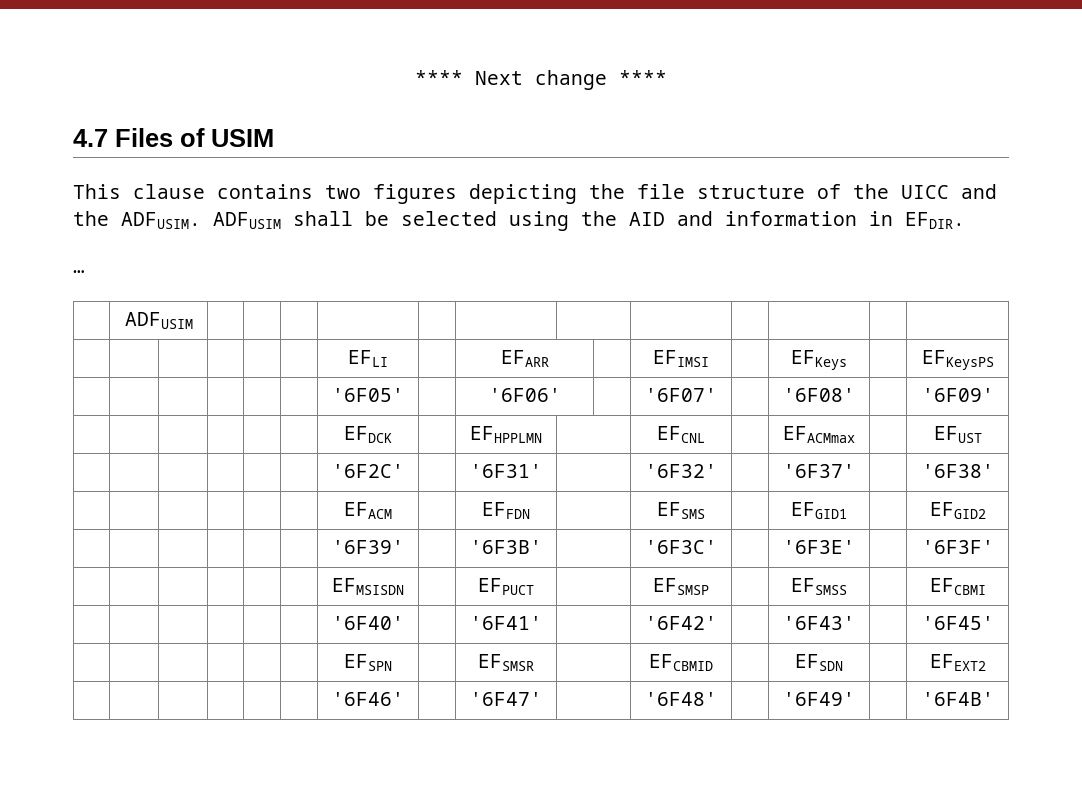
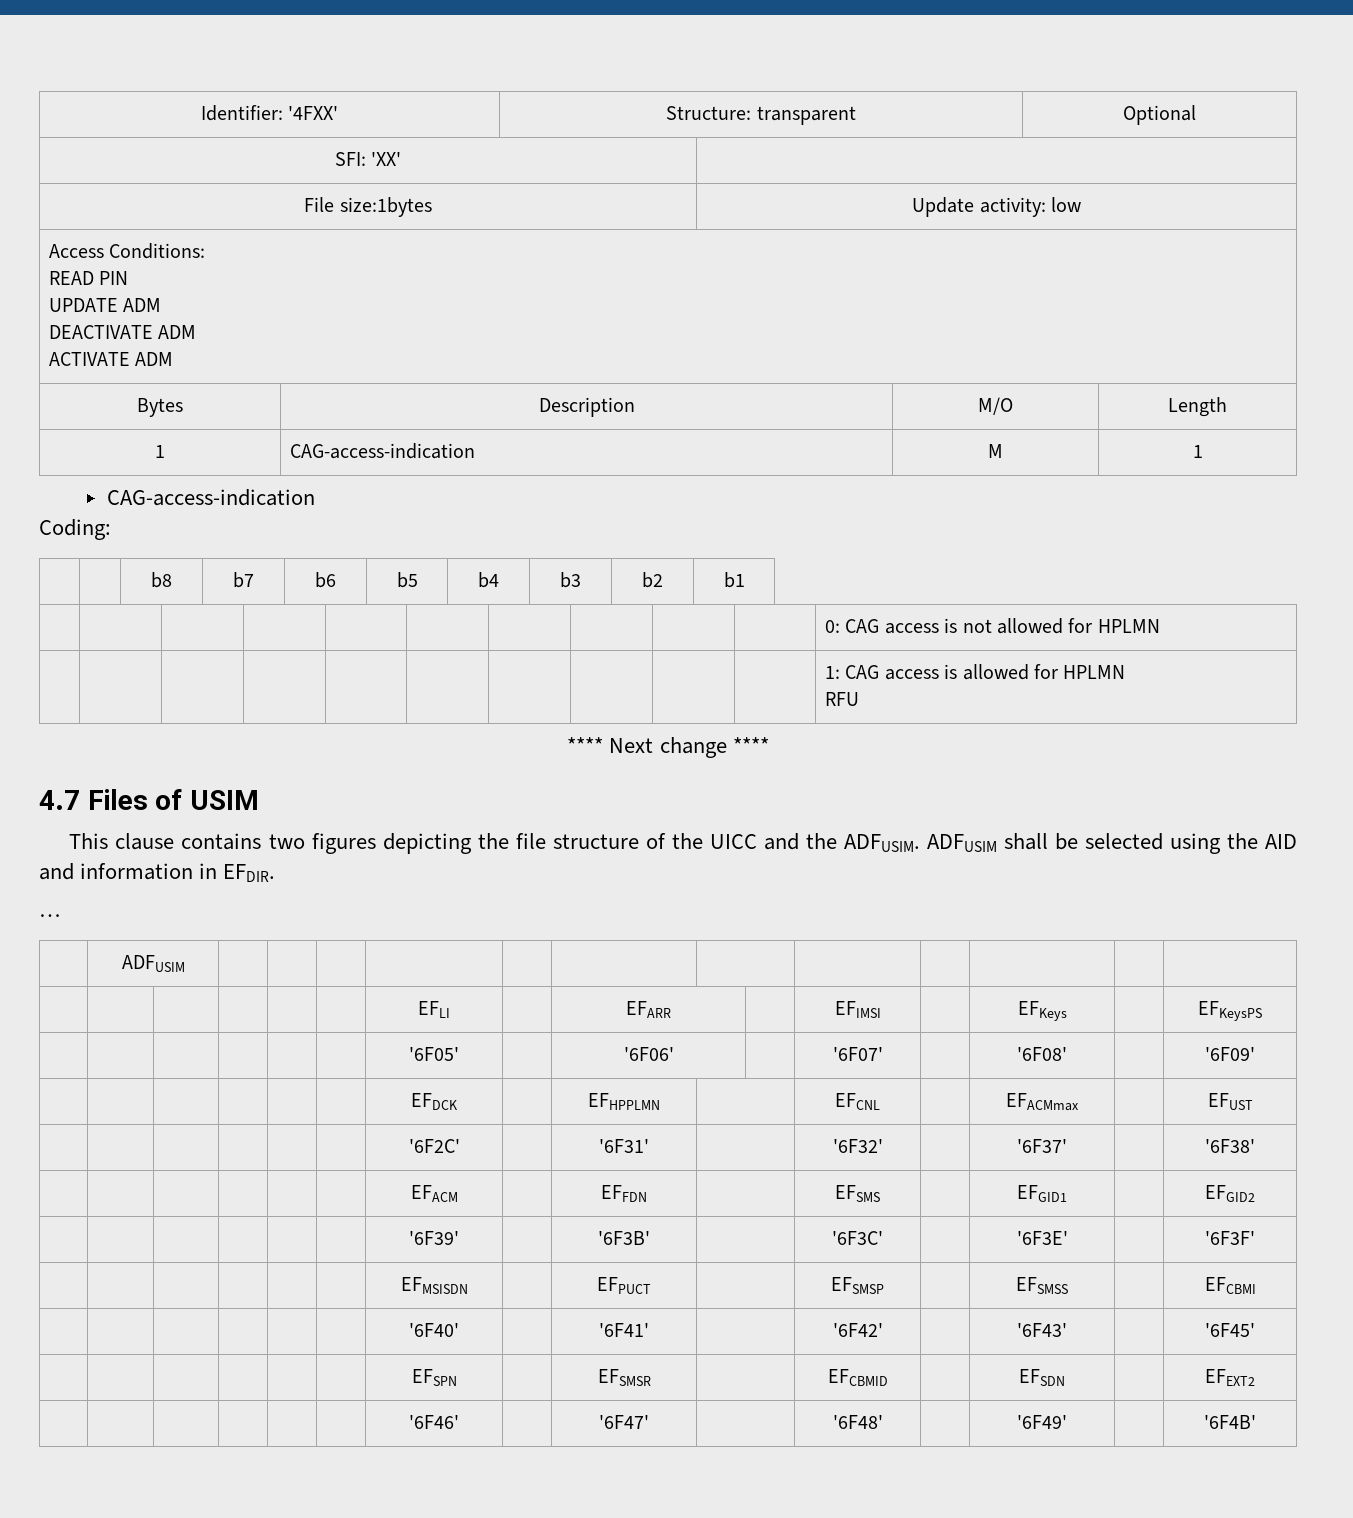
+ Identifier: '4FXX' | Structure: transparent | Optional
+ SFI: 'XX' |
+ File size:1bytes | Update activity: low
+ Access Conditions:
+ READ PIN
+ UPDATE ADM
+ DEACTIVATE ADM
+ ACTIVATE ADM
+ Bytes | Description | M/O | Length
+ 1 | CAG-access-indication | M | 1
+ CAG-access-indication
+ Coding:
+ | | b8 | b7 | b6 | b5 | b4 | b3 | b2 | b1
+ | | | | | | | | | | 0: CAG access is not allowed for HPLMN
+ | | | | | | | | | | 1: CAG access is allowed for HPLMN
+ RFU

